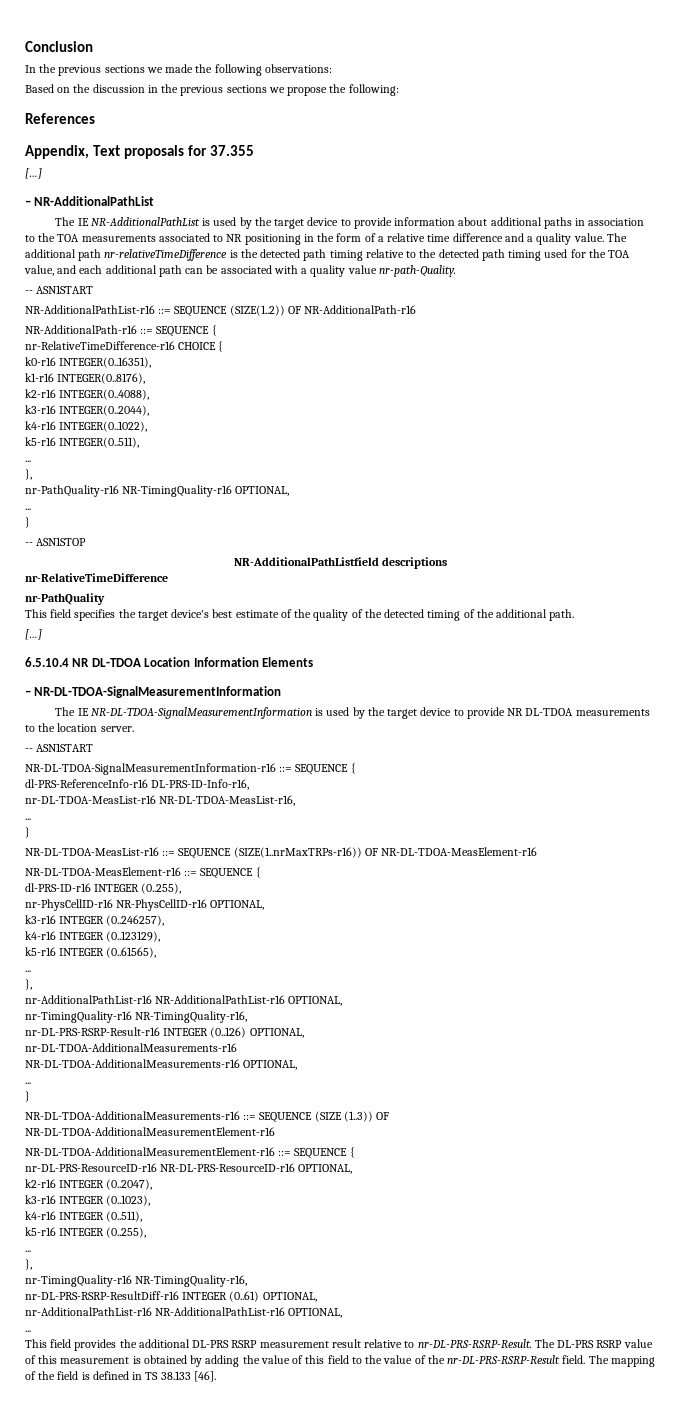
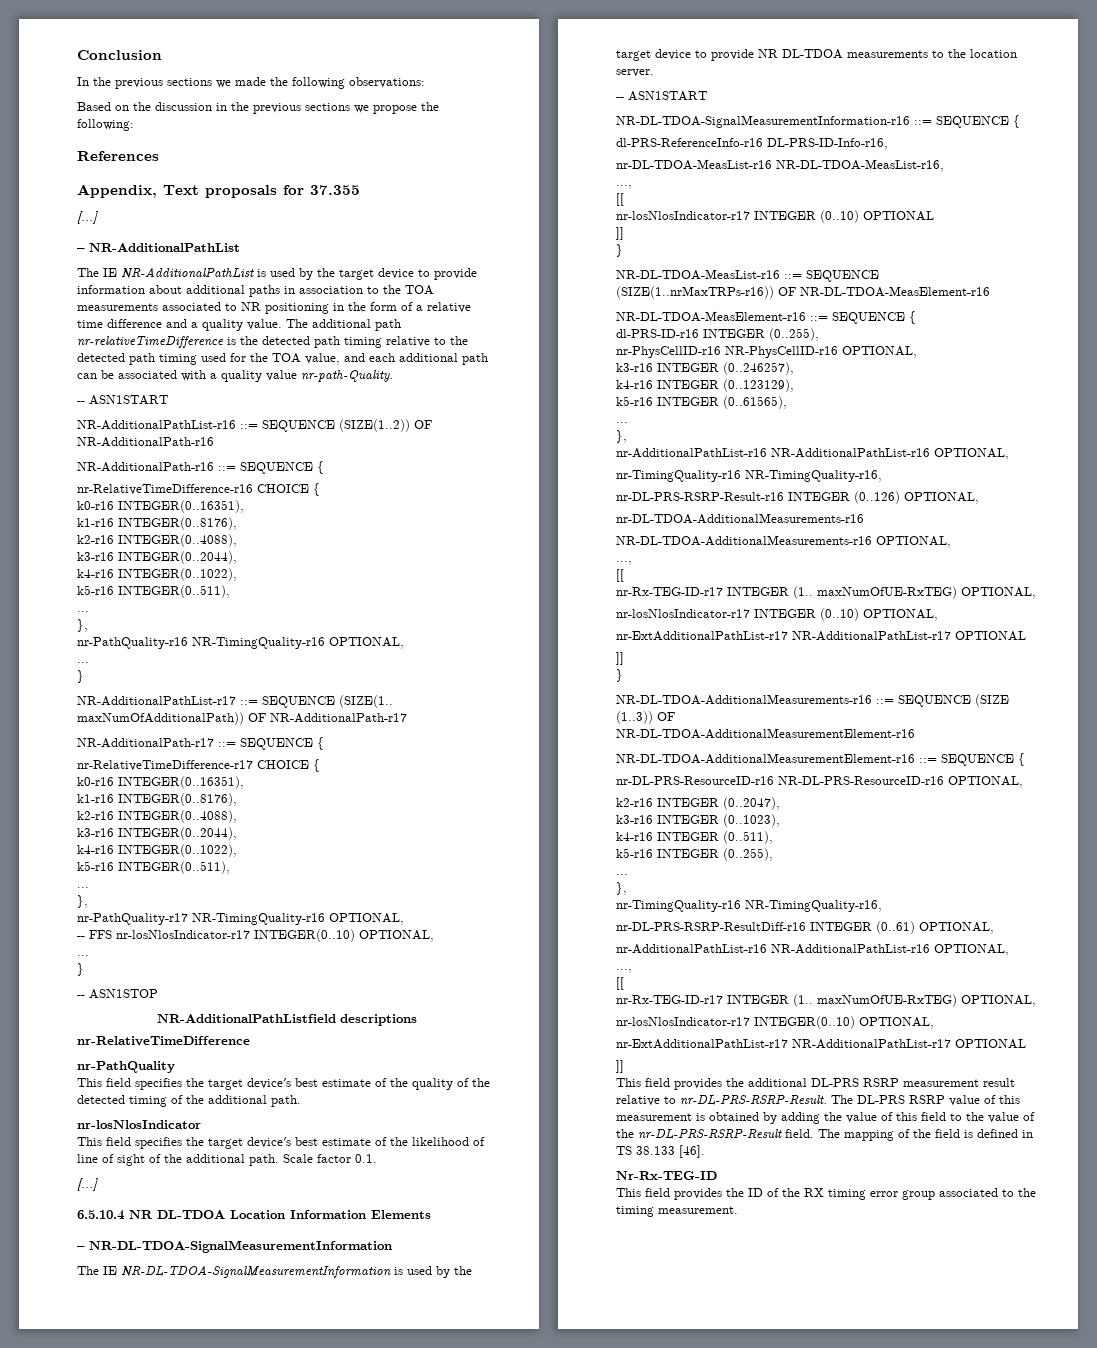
+ NR-AdditionalPathList-r17 ::= SEQUENCE (SIZE(1.. maxNumOfAdditionalPath)) OF NR-AdditionalPath-r17
+ NR-AdditionalPath-r17 ::= SEQUENCE {
+ nr-RelativeTimeDifference-r17 CHOICE {
+ k0-r16 INTEGER(0..16351),
+ k1-r16 INTEGER(0..8176),
+ k2-r16 INTEGER(0..4088),
+ k3-r16 INTEGER(0..2044),
+ k4-r16 INTEGER(0..1022),
+ k5-r16 INTEGER(0..511),
+ ...
+ },
+ nr-PathQuality-r17 NR-TimingQuality-r16 OPTIONAL,
+ -- FFS nr-losNlosIndicator-r17 INTEGER(0..10) OPTIONAL,
+ ...
+ }
+ nr-losNlosIndicator
+ This field specifies the target device′s best estimate of the likelihood of line of sight of the additional path. Scale factor 0.1.
  nr-DL-TDOA-MeasList-r16 NR-DL-TDOA-MeasList-r16,
- ...
+ ...,
+ [[
+ nr-losNlosIndicator-r17 INTEGER (0..10) OPTIONAL
+ ]]
  NR-DL-TDOA-AdditionalMeasurements-r16 OPTIONAL,
- ...
+ ...,
+ [[
+ nr-Rx-TEG-ID-r17 INTEGER (1.. maxNumOfUE-RxTEG) OPTIONAL,
+ nr-losNlosIndicator-r17 INTEGER (0..10) OPTIONAL,
+ nr-ExtAdditionalPathList-r17 NR-AdditionalPathList-r17 OPTIONAL
+ ]]
  nr-DL-PRS-RSRP-ResultDiff-r16 INTEGER (0..61) OPTIONAL,
  nr-AdditionalPathList-r16 NR-AdditionalPathList-r16 OPTIONAL,
- ...
+ ...,
+ [[
+ nr-Rx-TEG-ID-r17 INTEGER (1.. maxNumOfUE-RxTEG) OPTIONAL,
+ nr-losNlosIndicator-r17 INTEGER(0..10) OPTIONAL,
+ nr-ExtAdditionalPathList-r17 NR-AdditionalPathList-r17 OPTIONAL
+ ]]
+ Nr-Rx-TEG-ID
+ This field provides the ID of the RX timing error group associated to the timing measurement.

